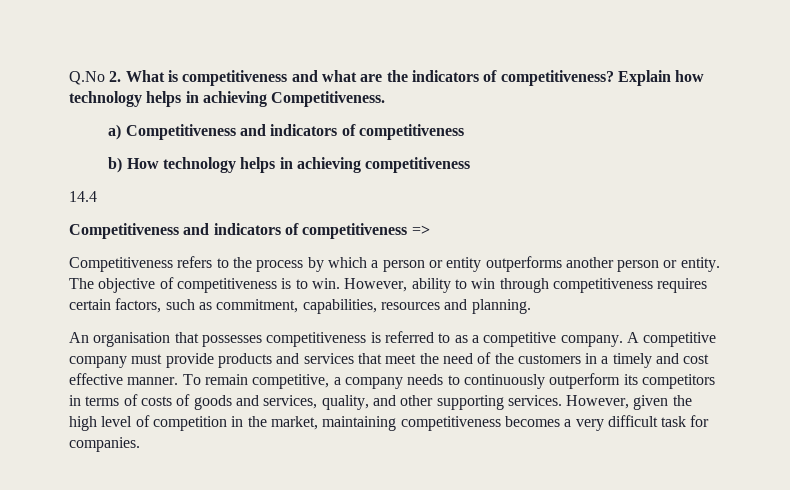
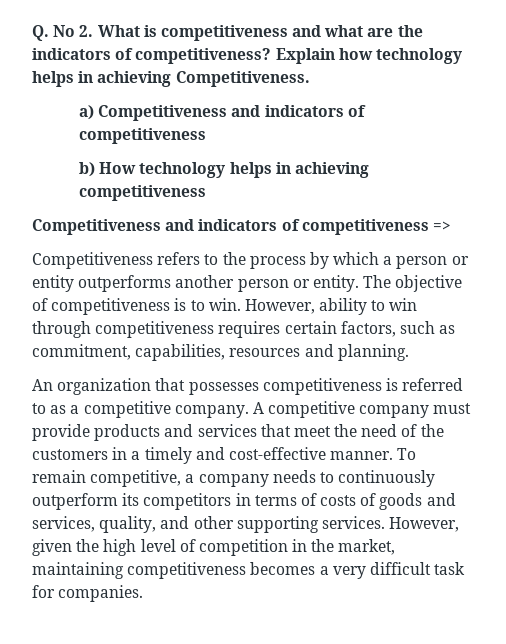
- Q.No 2. What is competitiveness and what are the indicators of competitiveness?
+ Q. No 2. What is competitiveness and what are the indicators of competitiveness?
- 14.4
- An organisation that possesses competitiveness is referred to as a competitive company.
+ An organization that possesses competitiveness is referred to as a competitive company.
- A competitive company must provide products and services that meet the need of the customers in a timely and cost effective manner.
+ A competitive company must provide products and services that meet the need of the customers in a timely and cost-effective manner.

